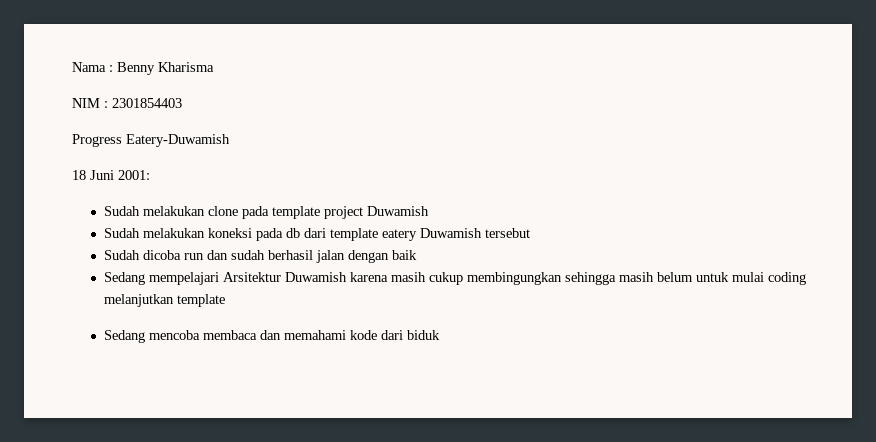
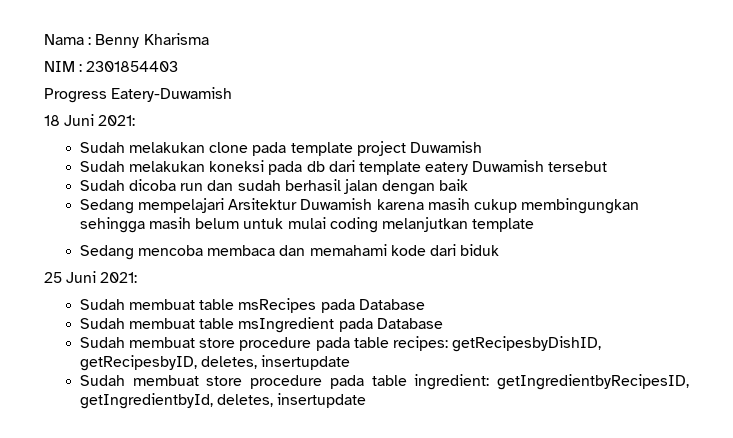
- 18 Juni 2001:
+ 18 Juni 2021:
+ 25 Juni 2021:
+ Sudah membuat table msRecipes pada Database
+ Sudah membuat table msIngredient pada Database
+ Sudah membuat store procedure pada table recipes: getRecipesbyDishID, getRecipesbyID, deletes, insertupdate
+ Sudah membuat store procedure pada table ingredient: getIngredientbyRecipesID, getIngredientbyId, deletes, insertupdate

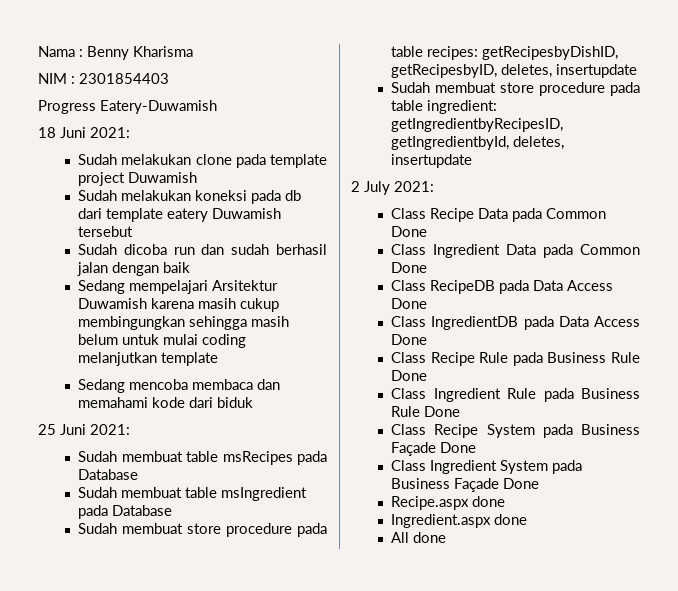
+ 2 July 2021:
+ Class Recipe Data pada Common Done
+ Class Ingredient Data pada Common Done
+ Class RecipeDB pada Data Access Done
+ Class IngredientDB pada Data Access Done
+ Class Recipe Rule pada Business Rule Done
+ Class Ingredient Rule pada Business Rule Done
+ Class Recipe System pada Business Façade Done
+ Class Ingredient System pada Business Façade Done
+ Recipe.aspx done
+ Ingredient.aspx done
+ All done

